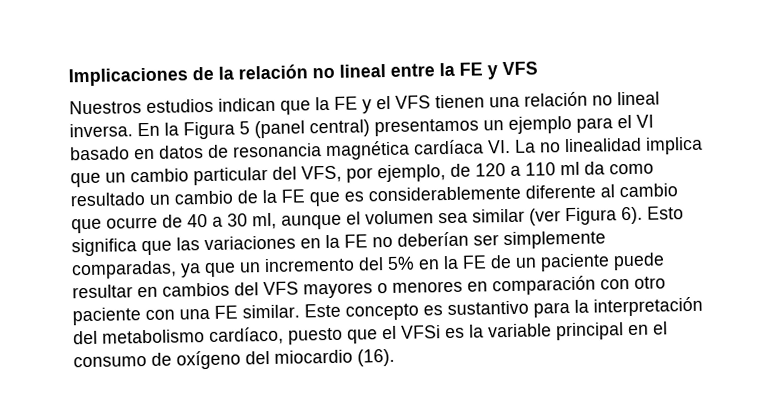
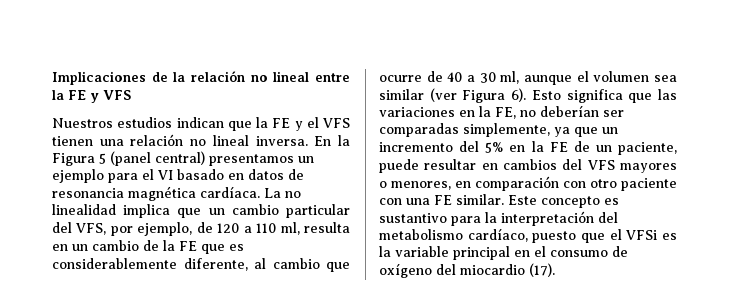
- En la Figura 5 (panel central) presentamos un ejemplo para el VI basado en datos de resonancia magnética cardíaca VI. La no linealidad implica que un cambio particular del VFS, por ejemplo, de 120 a 110 ml da como resultado un cambio de la FE que es considerablemente diferente al cambio que ocurre de 40 a 30 ml, aunque el volumen sea similar (ver Figura 6).
+ En la Figura 5 (panel central) presentamos un ejemplo para el VI basado en datos de resonancia magnética cardíaca. La no linealidad implica que un cambio particular del VFS, por ejemplo, de 120 a 110 ml, resulta en un cambio de la FE que es considerablemente diferente, al cambio que ocurre de 40 a 30 ml, aunque el volumen sea similar (ver Figura 6).
- Esto significa que las variaciones en la FE no deberían ser simplemente comparadas, ya que un incremento del 5% en la FE de un paciente puede resultar en cambios del VFS mayores o menores en comparación con otro paciente con una FE similar.
+ Esto significa que las variaciones en la FE, no deberían ser comparadas simplemente, ya que un incremento del 5% en la FE de un paciente, puede resultar en cambios del VFS mayores o menores, en comparación con otro paciente con una FE similar.
- Este concepto es sustantivo para la interpretación del metabolismo cardíaco, puesto que el VFSi es la variable principal en el consumo de oxígeno del miocardio (16).
+ Este concepto es sustantivo para la interpretación del metabolismo cardíaco, puesto que el VFSi es la variable principal en el consumo de oxígeno del miocardio (17).

